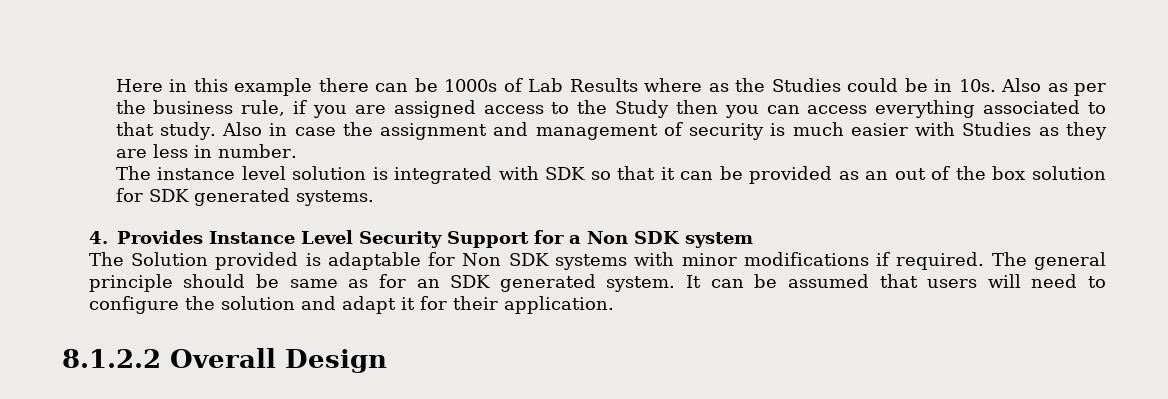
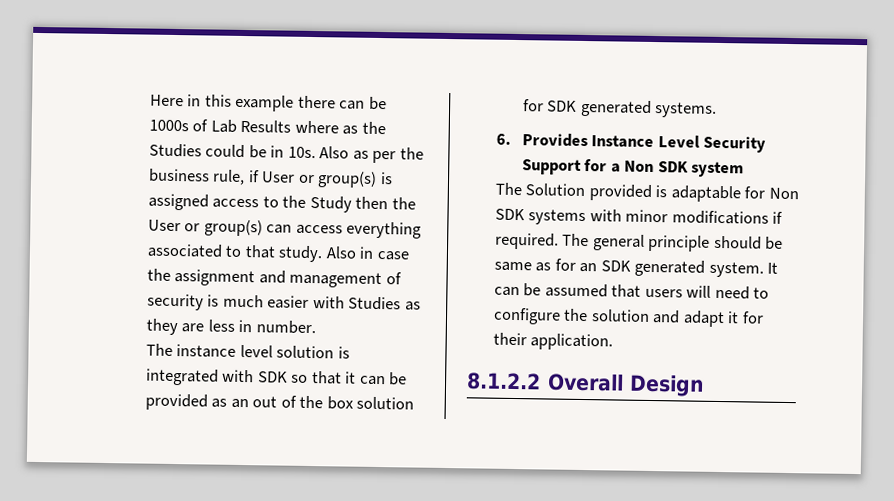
- Also as per the business rule, if you are assigned access to the Study then you can access everything associated to that study.
+ Also as per the business rule, if User or group(s) is assigned access to the Study then the User or group(s) can access everything associated to that study.
- 4. Provides Instance Level Security Support for a Non SDK system
+ 6. Provides Instance Level Security Support for a Non SDK system

